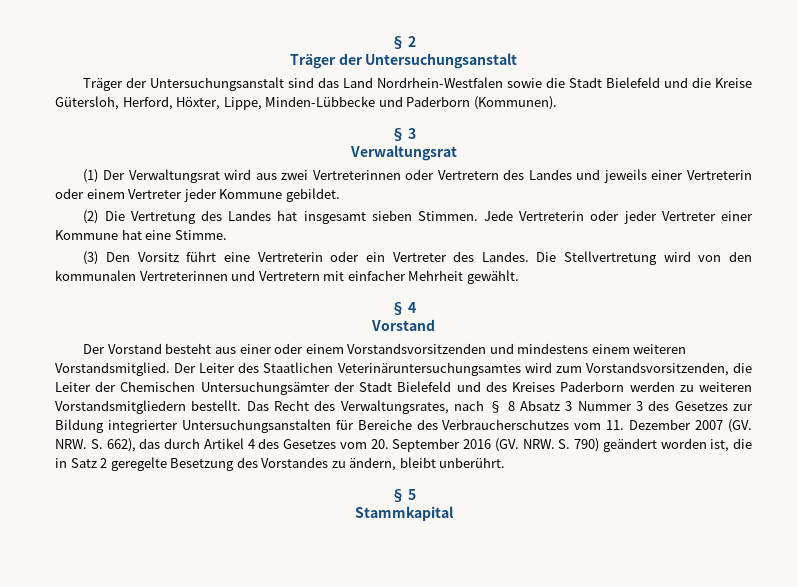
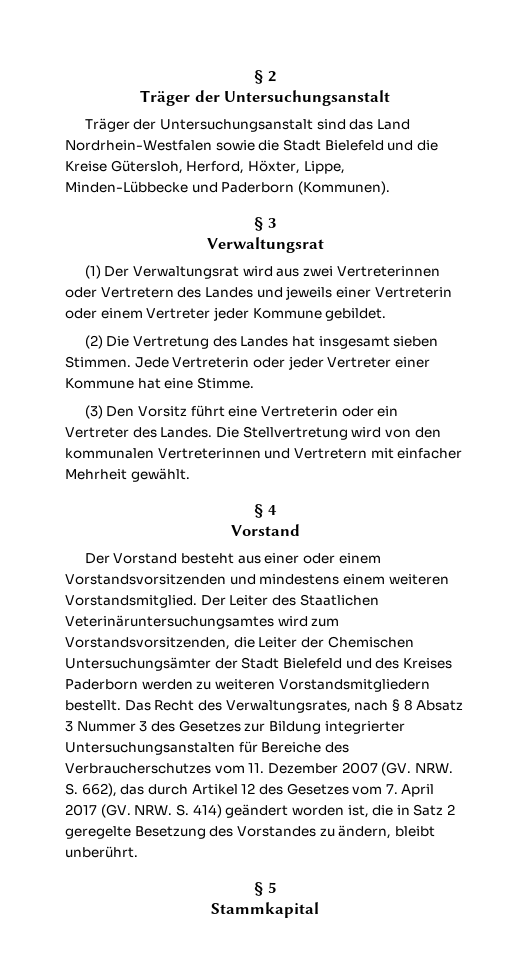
- Das Recht des Verwaltungsrates, nach § 8 Absatz 3 Nummer 3 des Gesetzes zur Bildung integrierter Untersuchungsanstalten für Bereiche des Verbraucherschutzes vom 11. Dezember 2007 (GV. NRW. S. 662), das durch Artikel 4 des Gesetzes vom 20. September 2016 (GV. NRW. S. 790) geändert worden ist, die in Satz 2 geregelte Besetzung des Vorstandes zu ändern, bleibt unberührt.
+ Das Recht des Verwaltungsrates, nach § 8 Absatz 3 Nummer 3 des Gesetzes zur Bildung integrierter Untersuchungsanstalten für Bereiche des Verbraucherschutzes vom 11. Dezember 2007 (GV. NRW. S. 662), das durch Artikel 12 des Gesetzes vom 7. April 2017 (GV. NRW. S. 414) geändert worden ist, die in Satz 2 geregelte Besetzung des Vorstandes zu ändern, bleibt unberührt.

